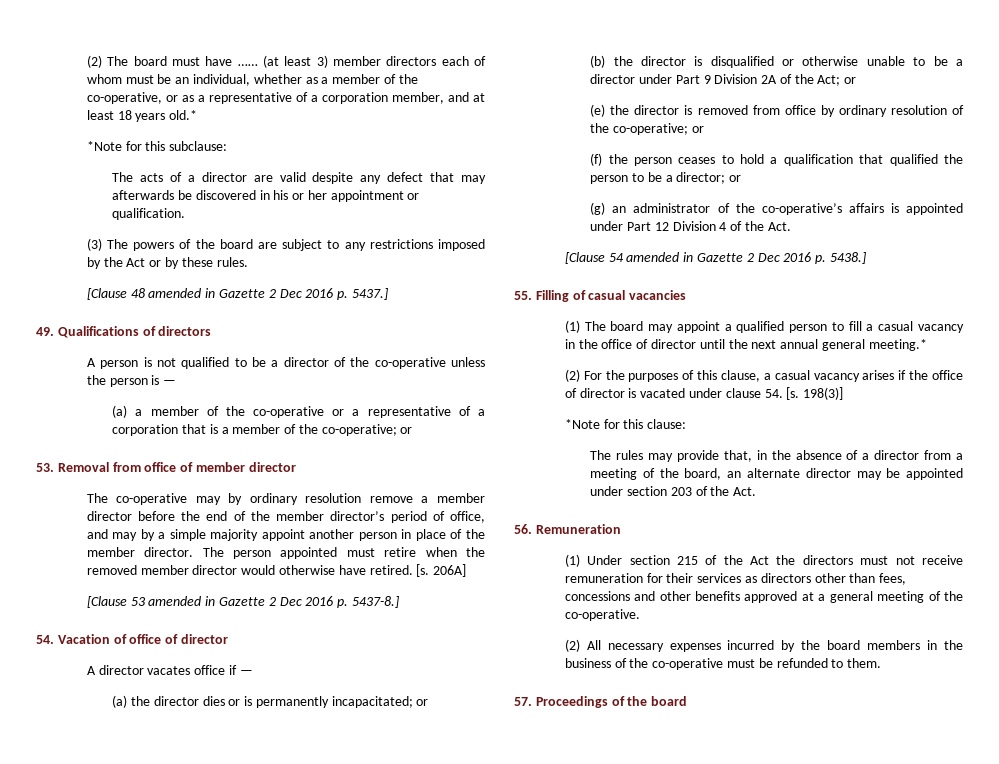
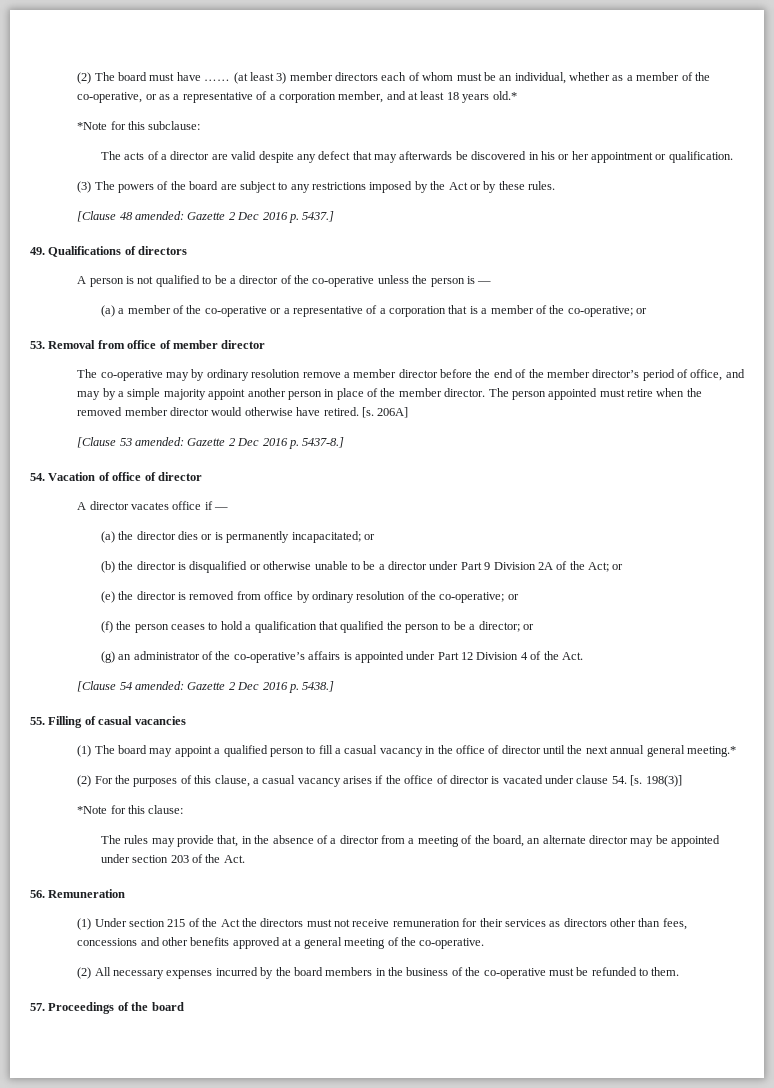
- [Clause 48 amended in Gazette 2 Dec 2016 p. 5437.]
+ [Clause 48 amended: Gazette 2 Dec 2016 p. 5437.]
- [Clause 53 amended in Gazette 2 Dec 2016 p. 5437-8.]
+ [Clause 53 amended: Gazette 2 Dec 2016 p. 5437-8.]
- [Clause 54 amended in Gazette 2 Dec 2016 p. 5438.]
+ [Clause 54 amended: Gazette 2 Dec 2016 p. 5438.]

